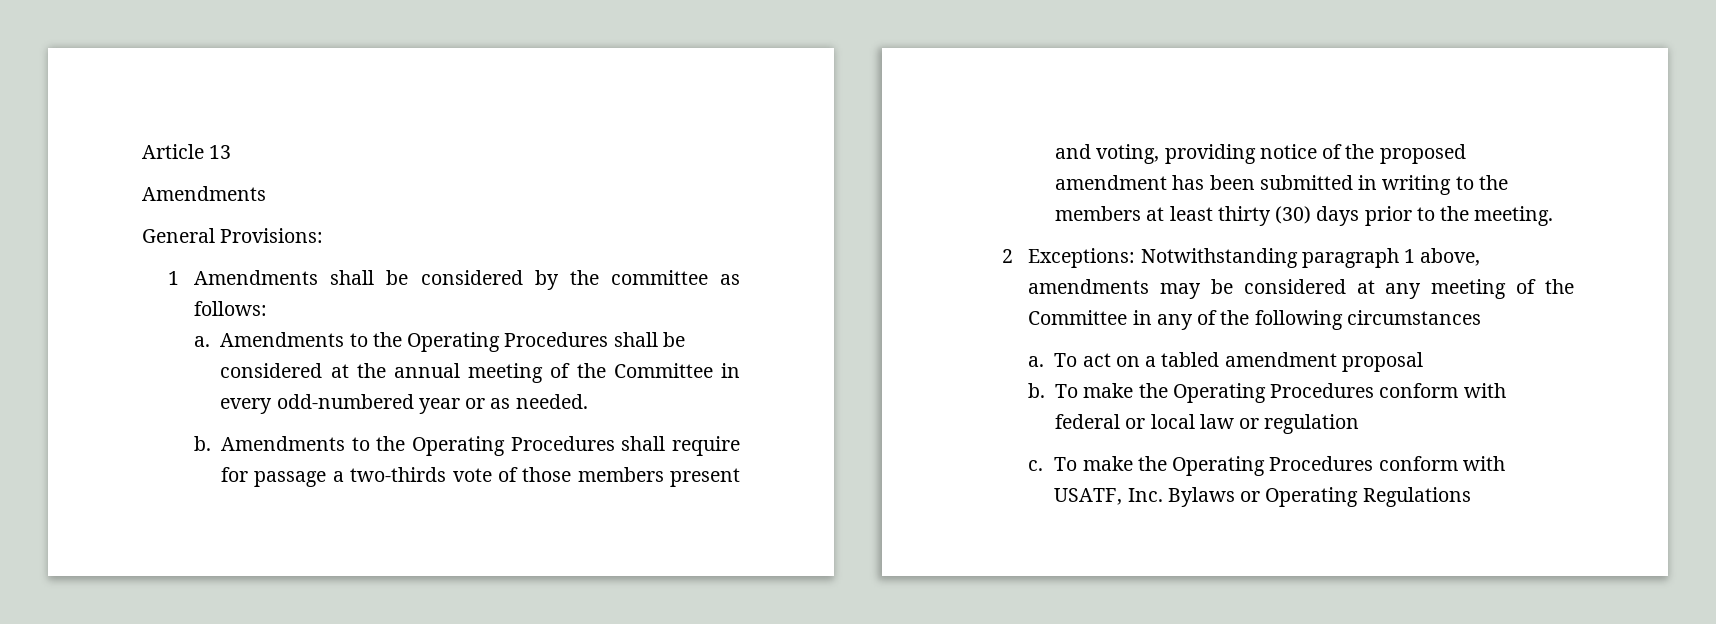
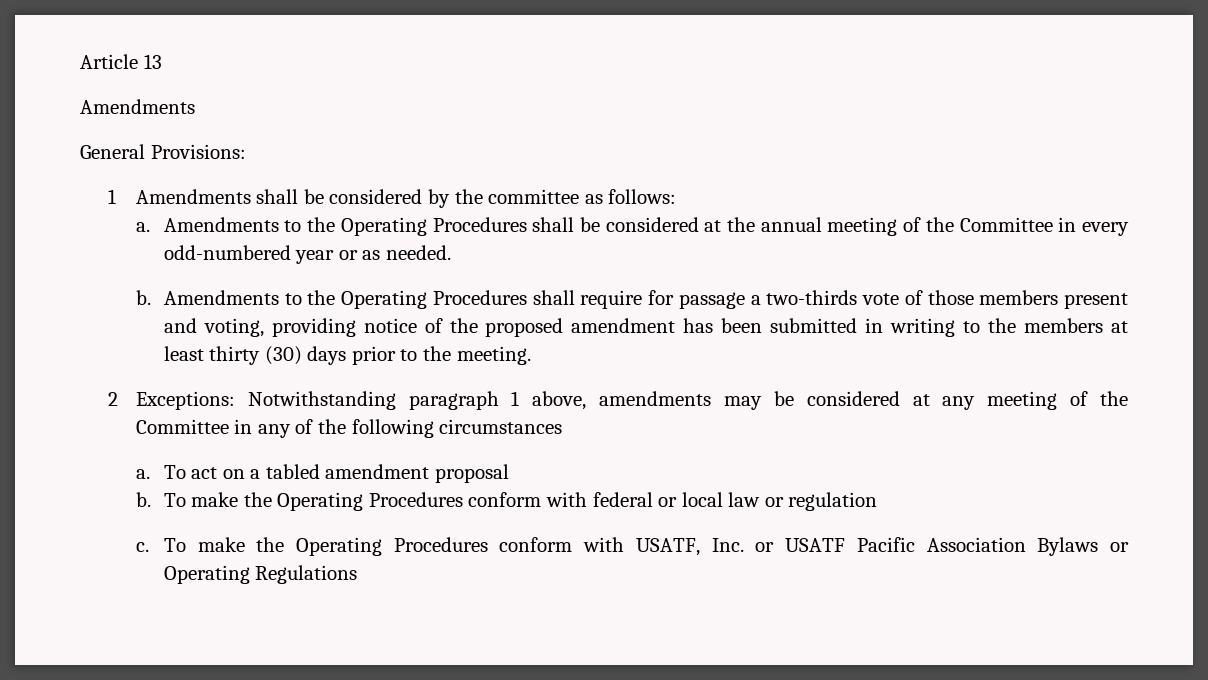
- To make the Operating Procedures conform with USATF, Inc. Bylaws or Operating Regulations
+ To make the Operating Procedures conform with USATF, Inc. or USATF Pacific Association Bylaws or Operating Regulations

